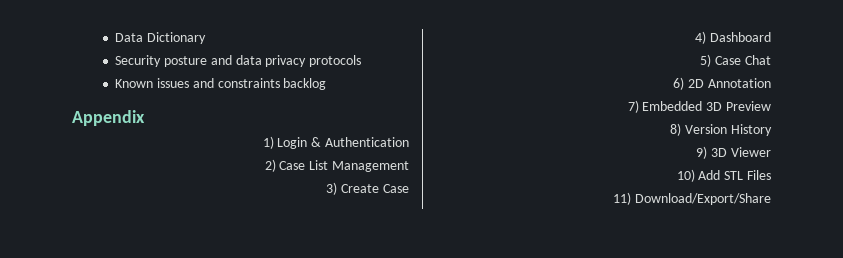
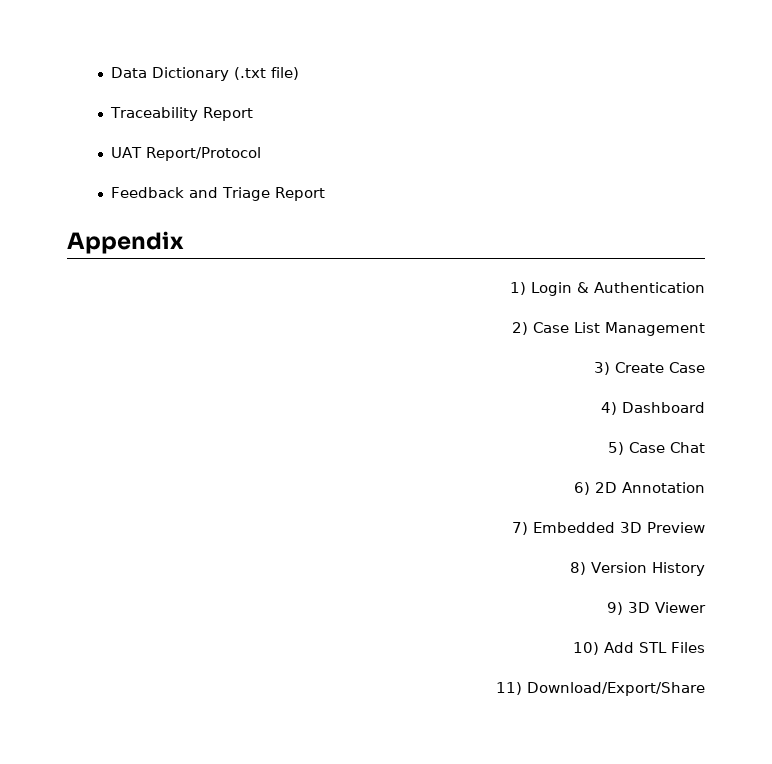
- Data Dictionary
- Security posture and data privacy protocols
- Known issues and constraints backlog
+ Data Dictionary (.txt file)
+ Traceability Report
+ UAT Report/Protocol
+ Feedback and Triage Report

